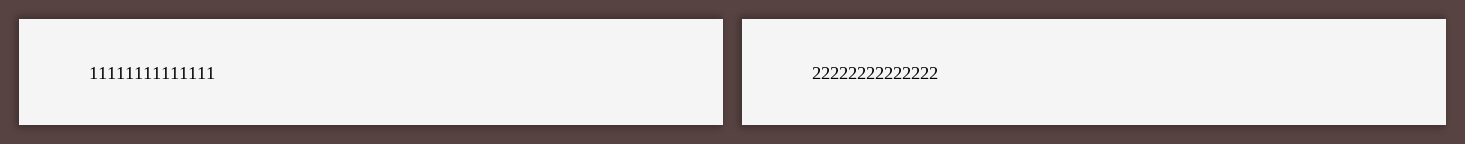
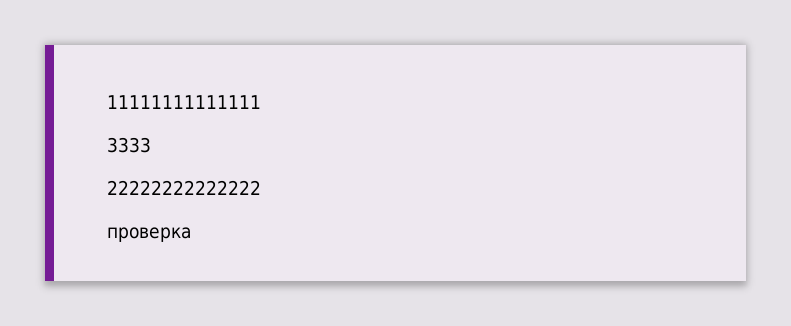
+ 3333
+ проверка

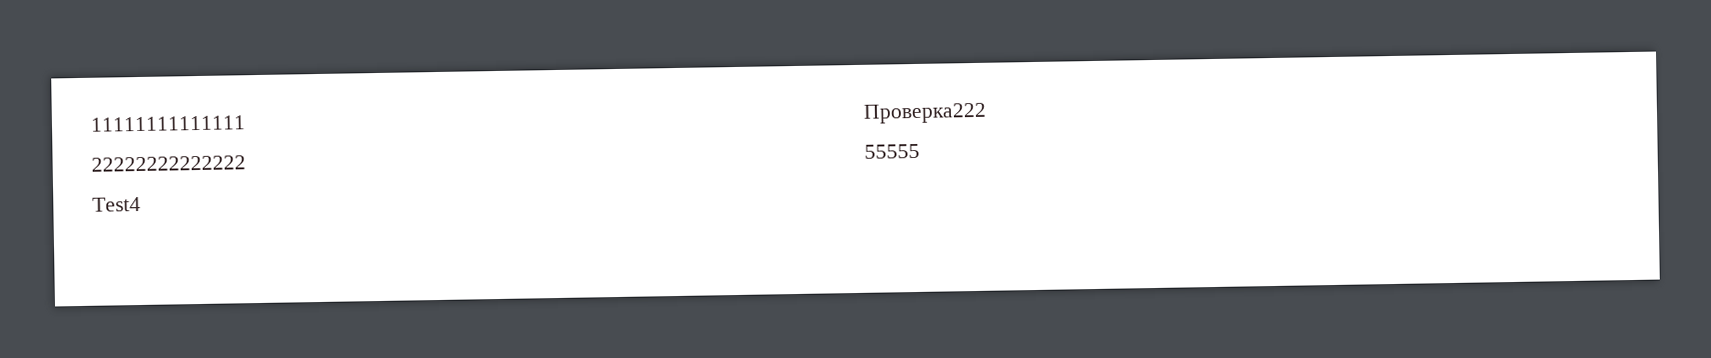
- 3333
- проверка
+ Test4
+ Проверка222
+ 55555

